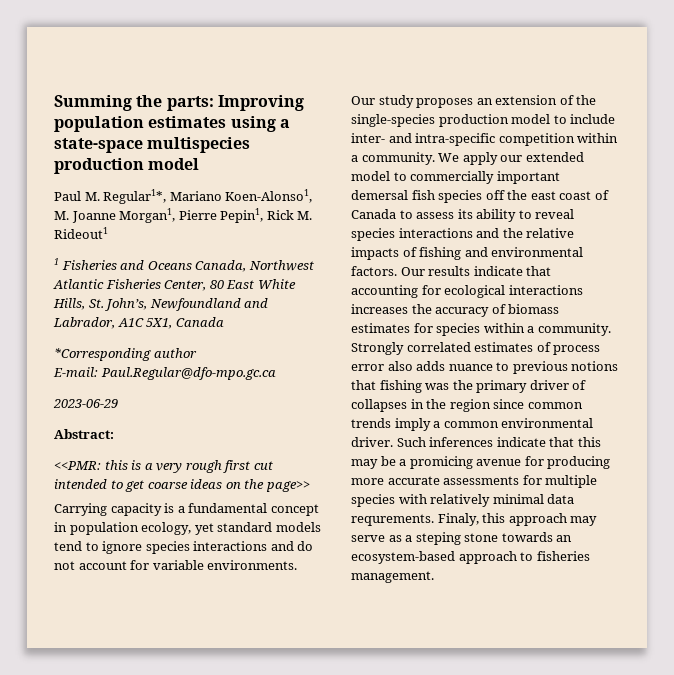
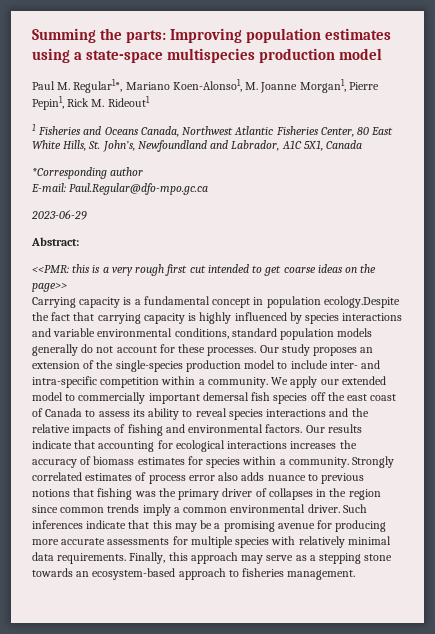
- Carrying capacity is a fundamental concept in population ecology, yet standard models tend to ignore species interactions and do not account for variable environments.
+ Carrying capacity is a fundamental concept in population ecology.Despite the fact that carrying capacity is highly influenced by species interactions and variable environmental conditions, standard population models generally do not account for these processes.
- Such inferences indicate that this may be a promicing avenue for producing more accurate assessments for multiple species with relatively minimal data requrements. Finaly, this approach may serve as a steping stone towards an ecosystem-based approach to fisheries management.
+ Such inferences indicate that this may be a promising avenue for producing more accurate assessments for multiple species with relatively minimal data requirements. Finally, this approach may serve as a stepping stone towards an ecosystem-based approach to fisheries management.

